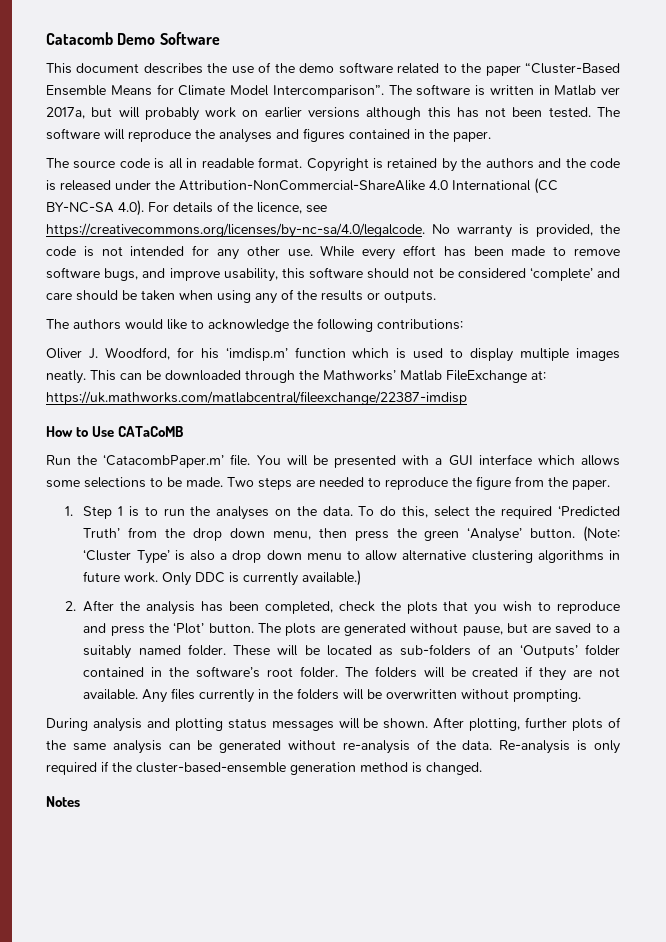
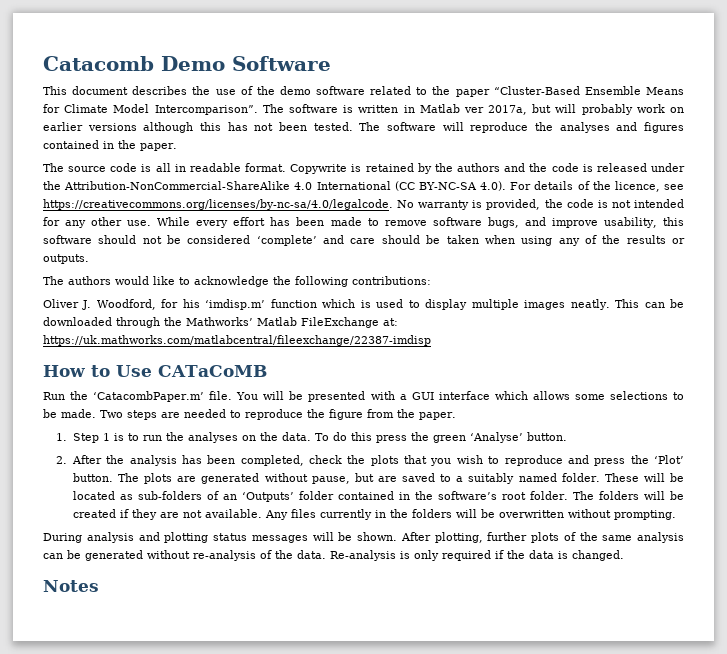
- Copyright is retained by the authors and the code is released under the Attribution-NonCommercial-ShareAlike 4.0 International (CC BY-NC-SA 4.0). For details of the licence, see https://creativecommons.org/licenses/by-nc-sa/4.0/legalcode. No warranty is provided, the code is not intended for any other use.
+ Copywrite is retained by the authors and the code is released under the Attribution-NonCommercial-ShareAlike 4.0 International (CC BY-NC-SA 4.0). For details of the licence, see https://creativecommons.org/licenses/by-nc-sa/4.0/legalcode. No warranty is provided, the code is not intended for any other use.
- To do this, select the required ‘Predicted Truth’ from the drop down menu, then press the green ‘Analyse’ button. (Note: ‘Cluster Type’ is also a drop down menu to allow alternative clustering algorithms in future work. Only DDC is currently available.)
+ To do this press the green ‘Analyse’ button.
- Re-analysis is only required if the cluster-based-ensemble generation method is changed.
+ Re-analysis is only required if the data is changed.

